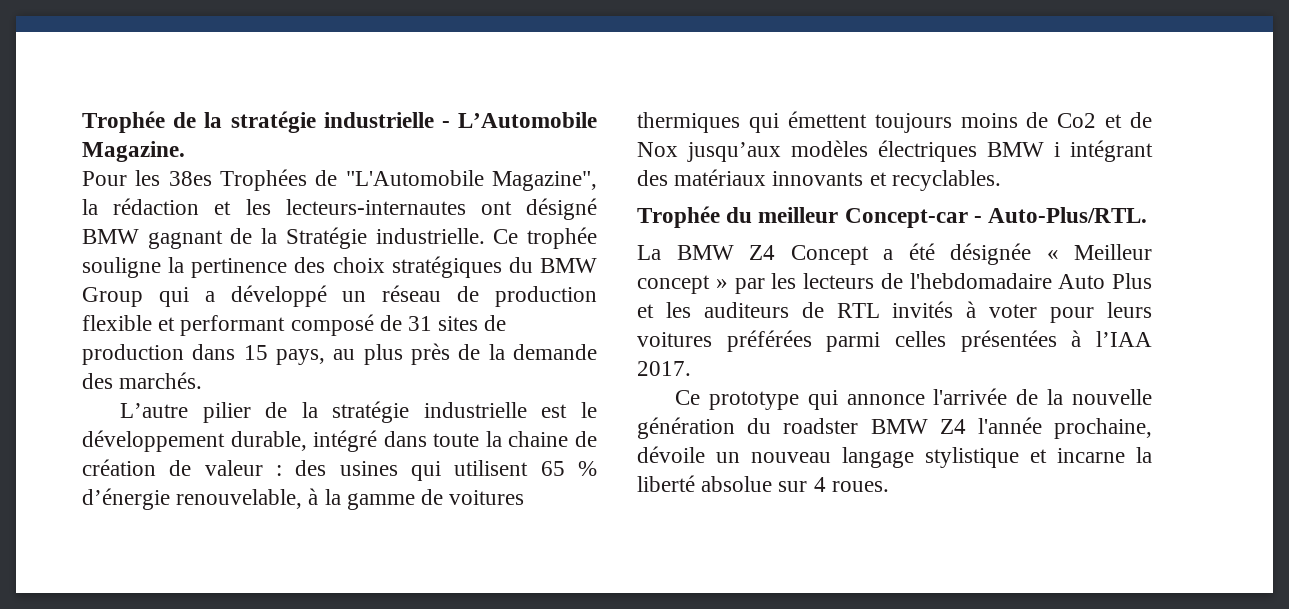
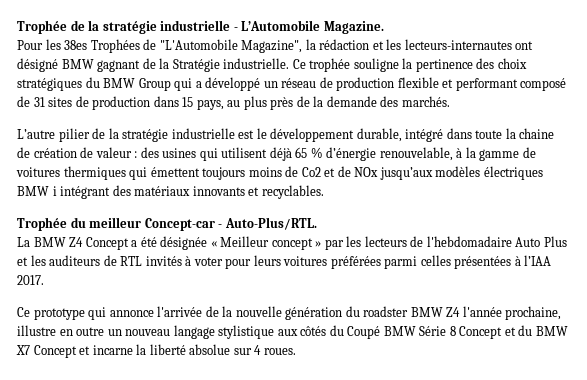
- L’autre pilier de la stratégie industrielle est le développement durable, intégré dans toute la chaine de création de valeur : des usines qui utilisent 65 % d’énergie renouvelable, à la gamme de voitures thermiques qui émettent toujours moins de Co2 et de Nox jusqu’aux modèles électriques BMW i intégrant des matériaux innovants et recyclables.
+ L’autre pilier de la stratégie industrielle est le développement durable, intégré dans toute la chaine de création de valeur : des usines qui utilisent déjà 65 % d’énergie renouvelable, à la gamme de voitures thermiques qui émettent toujours moins de Co2 et de NOx jusqu’aux modèles électriques BMW i intégrant des matériaux innovants et recyclables.
- Ce prototype qui annonce l'arrivée de la nouvelle génération du roadster BMW Z4 l'année prochaine, dévoile un nouveau langage stylistique et incarne la liberté absolue sur 4 roues.
+ Ce prototype qui annonce l'arrivée de la nouvelle génération du roadster BMW Z4 l'année prochaine, illustre en outre un nouveau langage stylistique aux côtés du Coupé BMW Série 8 Concept et du BMW X7 Concept et incarne la liberté absolue sur 4 roues.

